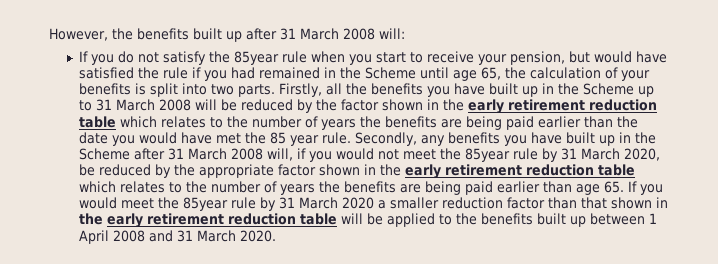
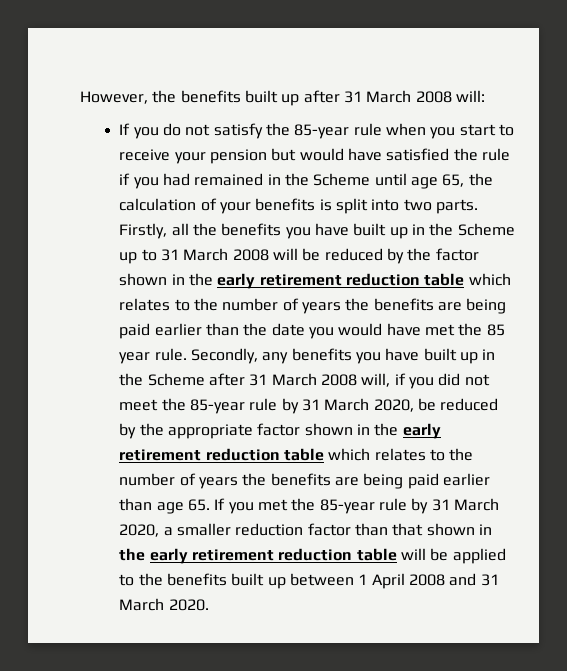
- If you do not satisfy the 85year rule when you start to receive your pension, but would have satisfied the rule if you had remained in the Scheme until age 65, the calculation of your benefits is split into two parts.
+ If you do not satisfy the 85-year rule when you start to receive your pension but would have satisfied the rule if you had remained in the Scheme until age 65, the calculation of your benefits is split into two parts.
- Secondly, any benefits you have built up in the Scheme after 31 March 2008 will, if you would not meet the 85year rule by 31 March 2020, be reduced by the appropriate factor shown in the early retirement reduction table which relates to the number of years the benefits are being paid earlier than age 65. If you would meet the 85year rule by 31 March 2020 a smaller reduction factor than that shown in the early retirement reduction table will be applied to the benefits built up between 1 April 2008 and 31 March 2020.
+ Secondly, any benefits you have built up in the Scheme after 31 March 2008 will, if you did not meet the 85-year rule by 31 March 2020, be reduced by the appropriate factor shown in the early retirement reduction table which relates to the number of years the benefits are being paid earlier than age 65. If you met the 85-year rule by 31 March 2020, a smaller reduction factor than that shown in the early retirement reduction table will be applied to the benefits built up between 1 April 2008 and 31 March 2020.

